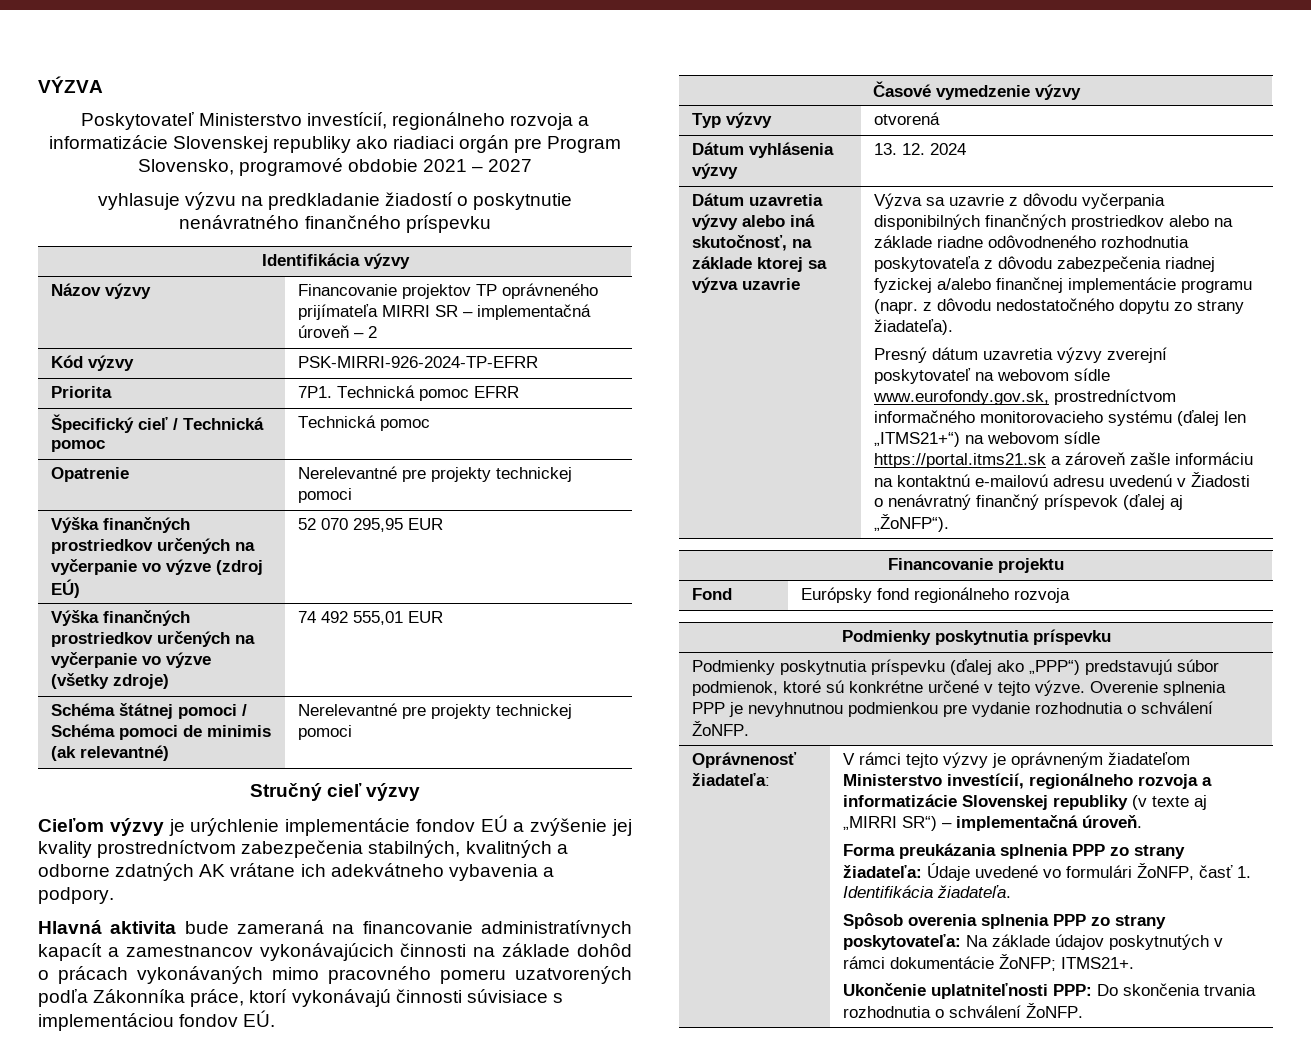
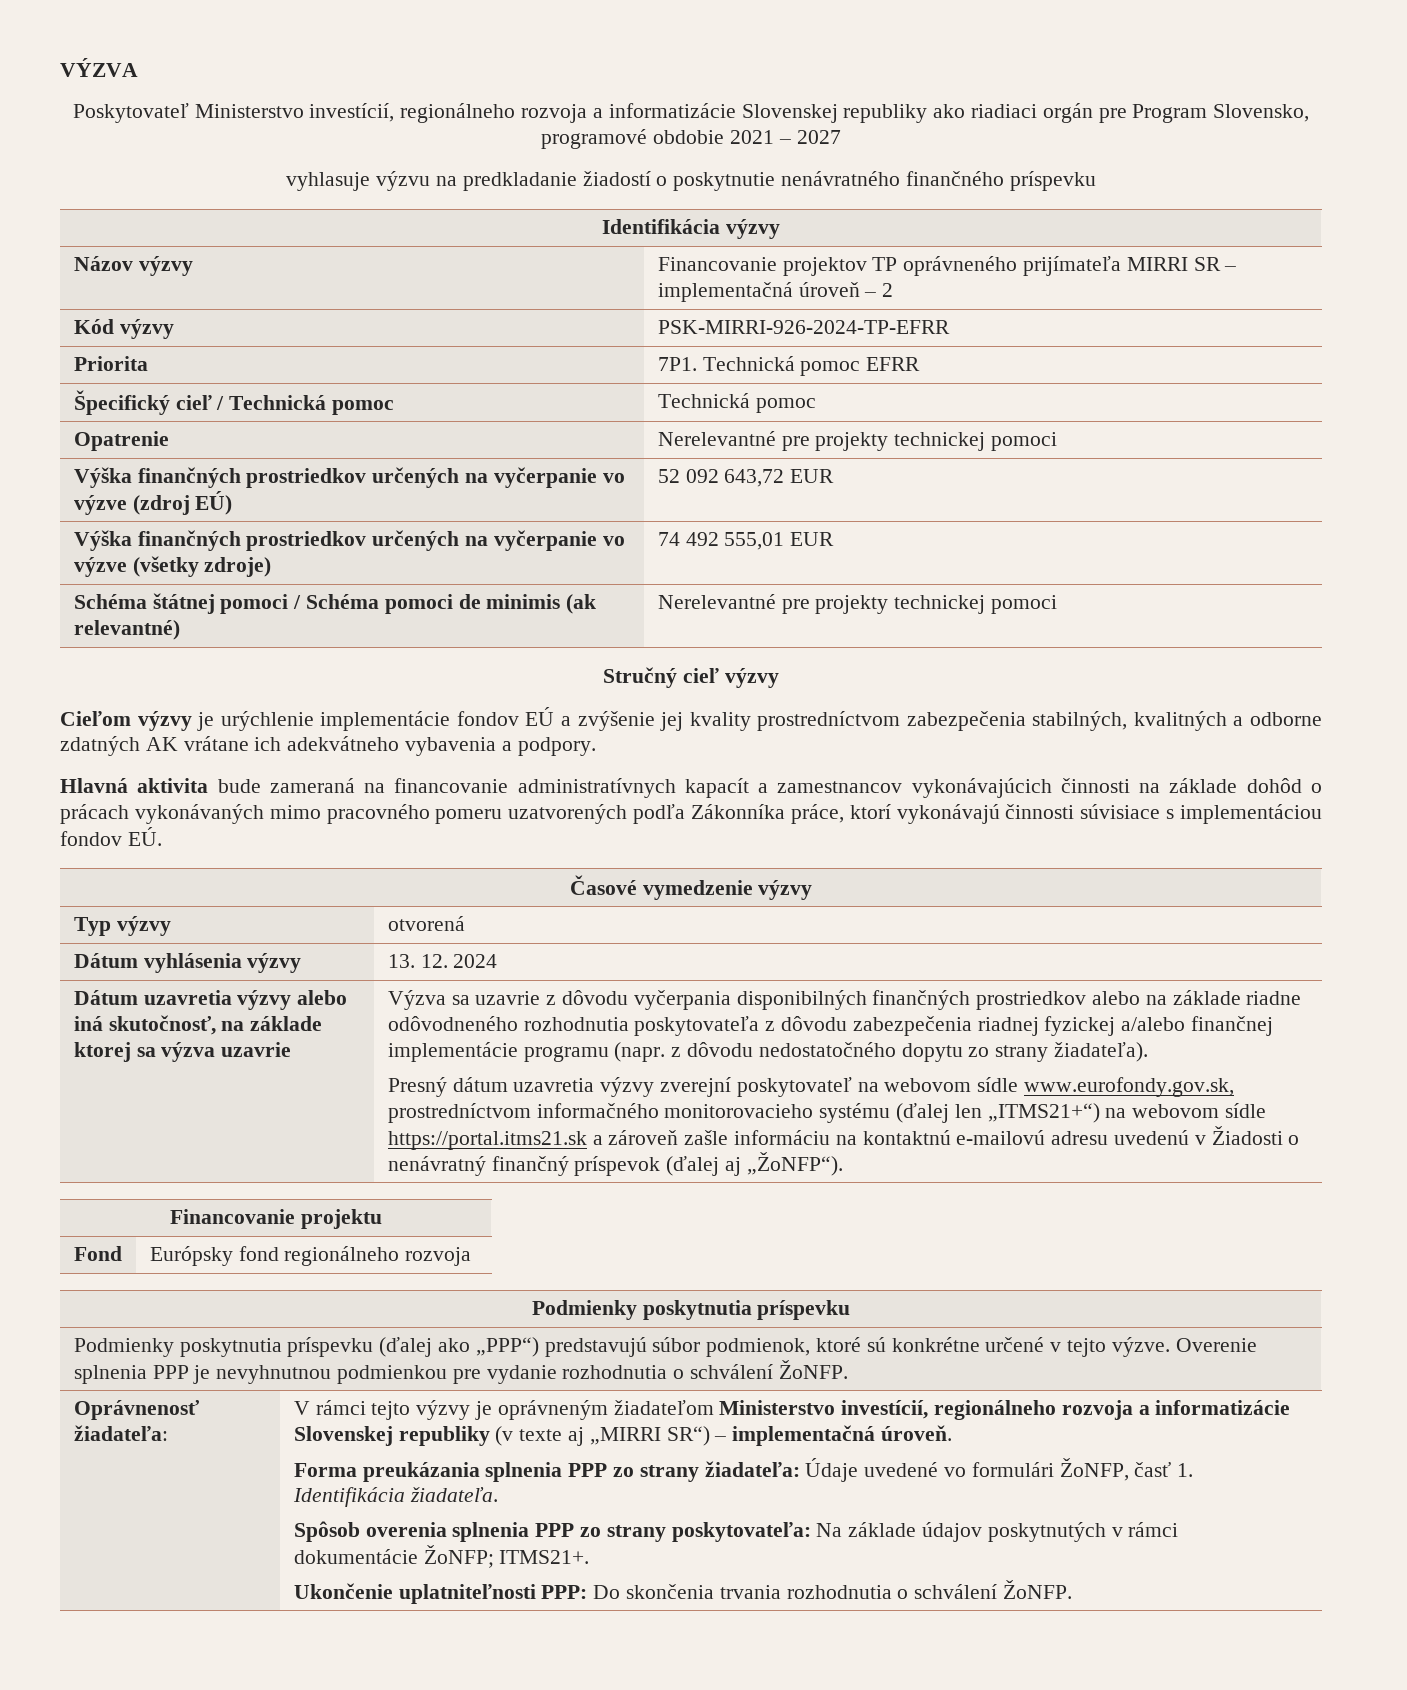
- Výška finančných prostriedkov určených na vyčerpanie vo výzve (zdroj EÚ) | 52 070 295,95 EUR
+ Výška finančných prostriedkov určených na vyčerpanie vo výzve (zdroj EÚ) | 52 092 643,72 EUR

